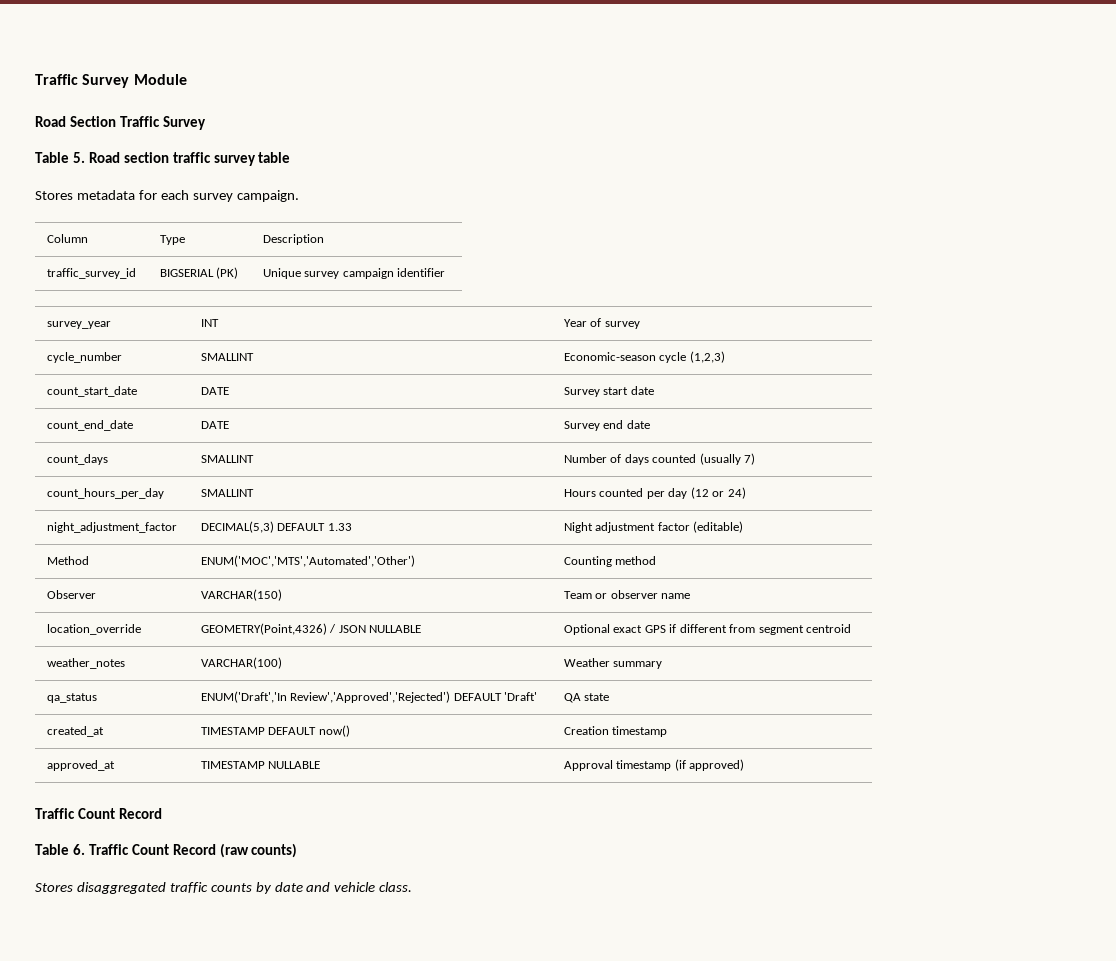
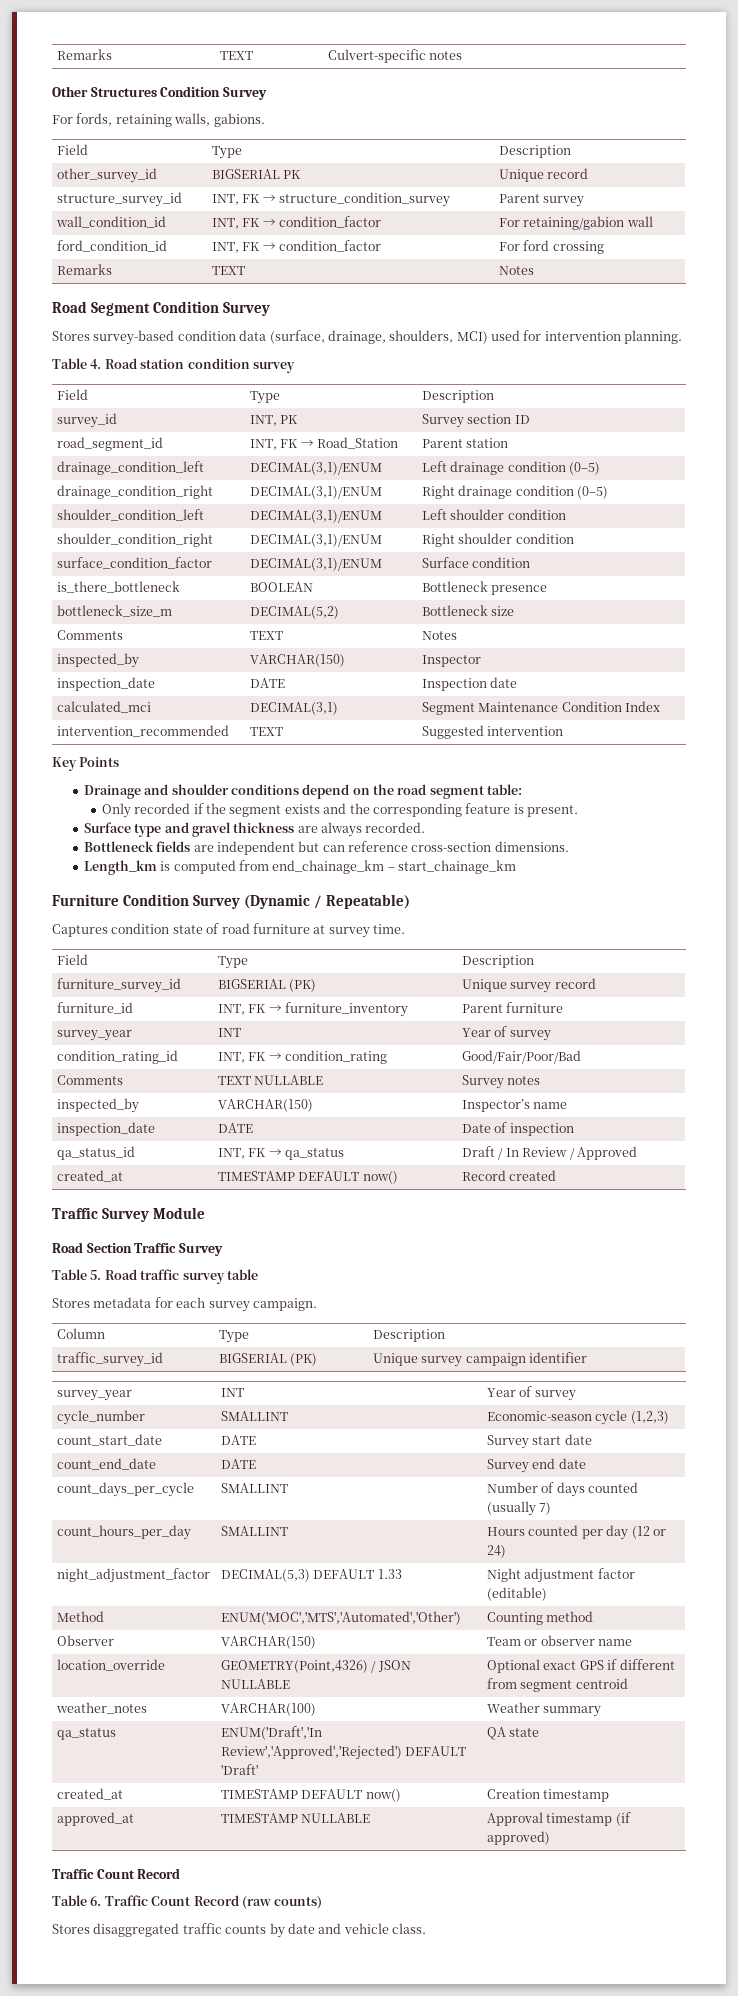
+ Remarks | TEXT | Culvert-specific notes
+ Other Structures Condition Survey
+ For fords, retaining walls, gabions.
+ Field | Type | Description
+ other_survey_id | BIGSERIAL PK | Unique record
+ structure_survey_id | INT, FK → structure_condition_survey | Parent survey
+ wall_condition_id | INT, FK → condition_factor | For retaining/gabion wall
+ ford_condition_id | INT, FK → condition_factor | For ford crossing
+ Remarks | TEXT | Notes
+ Road Segment Condition Survey
+ Stores survey-based condition data (surface, drainage, shoulders, MCI) used for intervention planning.
+ Table 4. Road station condition survey
+ Field | Type | Description
+ survey_id | INT, PK | Survey section ID
+ road_segment_id | INT, FK → Road_Station | Parent station
+ drainage_condition_left | DECIMAL(3,1)/ENUM | Left drainage condition (0–5)
+ drainage_condition_right | DECIMAL(3,1)/ENUM | Right drainage condition (0–5)
+ shoulder_condition_left | DECIMAL(3,1)/ENUM | Left shoulder condition
+ shoulder_condition_right | DECIMAL(3,1)/ENUM | Right shoulder condition
+ surface_condition_factor | DECIMAL(3,1)/ENUM | Surface condition
+ is_there_bottleneck | BOOLEAN | Bottleneck presence
+ bottleneck_size_m | DECIMAL(5,2) | Bottleneck size
+ Comments | TEXT | Notes
+ inspected_by | VARCHAR(150) | Inspector
+ inspection_date | DATE | Inspection date
+ calculated_mci | DECIMAL(3,1) | Segment Maintenance Condition Index
+ intervention_recommended | TEXT | Suggested intervention
+ Key Points
+ Drainage and shoulder conditions depend on the road segment table:
+ Only recorded if the segment exists and the corresponding feature is present.
+ Surface type and gravel thickness are always recorded.
+ Bottleneck fields are independent but can reference cross-section dimensions.
+ Length_km is computed from end_chainage_km – start_chainage_km
+ Furniture Condition Survey (Dynamic / Repeatable)
+ Captures condition state of road furniture at survey time.
+ Field | Type | Description
+ furniture_survey_id | BIGSERIAL (PK) | Unique survey record
+ furniture_id | INT, FK → furniture_inventory | Parent furniture
+ survey_year | INT | Year of survey
+ condition_rating_id | INT, FK → condition_rating | Good/Fair/Poor/Bad
+ Comments | TEXT NULLABLE | Survey notes
+ inspected_by | VARCHAR(150) | Inspector’s name
+ inspection_date | DATE | Date of inspection
+ qa_status_id | INT, FK → qa_status | Draft / In Review / Approved
+ created_at | TIMESTAMP DEFAULT now() | Record created
- Table 5. Road section traffic survey table
+ Table 5. Road traffic survey table
- count_days | SMALLINT | Number of days counted (usually 7)
+ count_days_per_cycle | SMALLINT | Number of days counted (usually 7)

